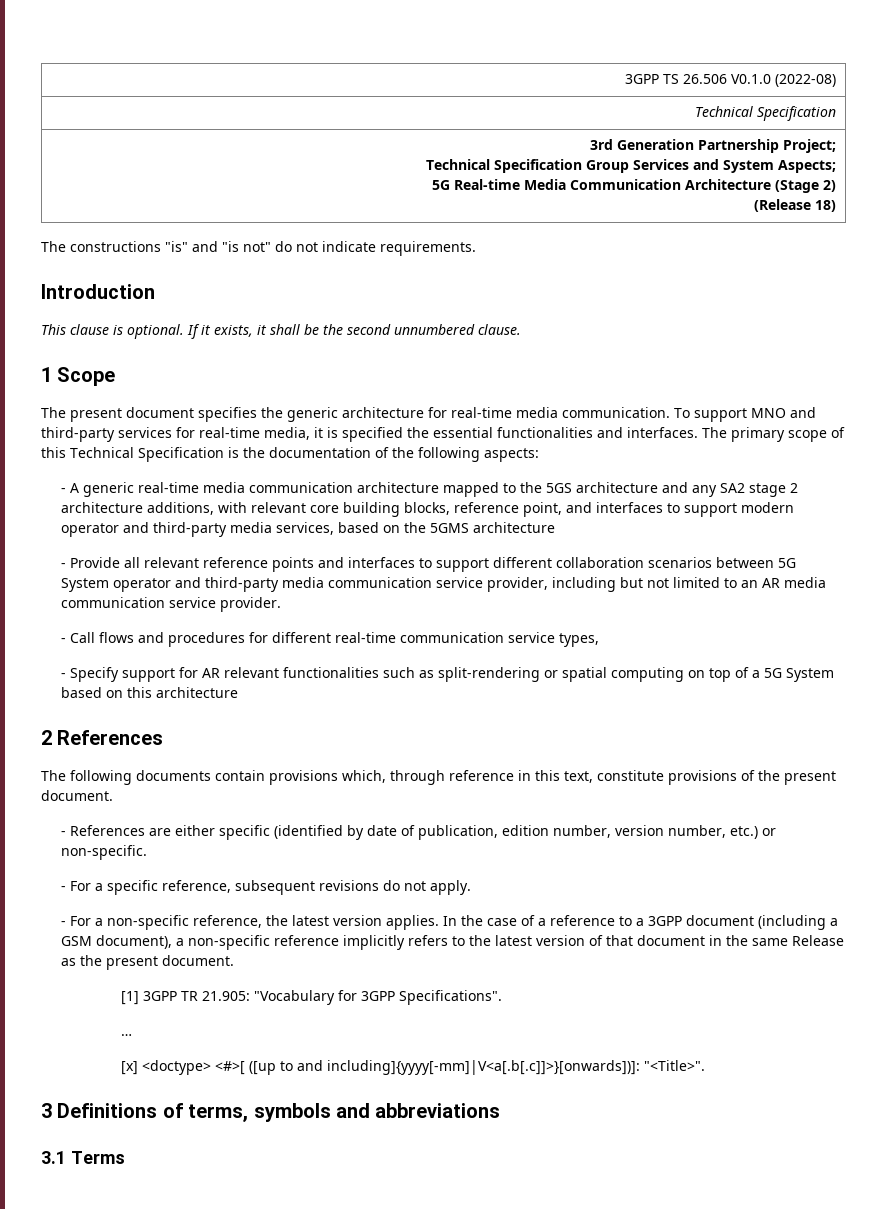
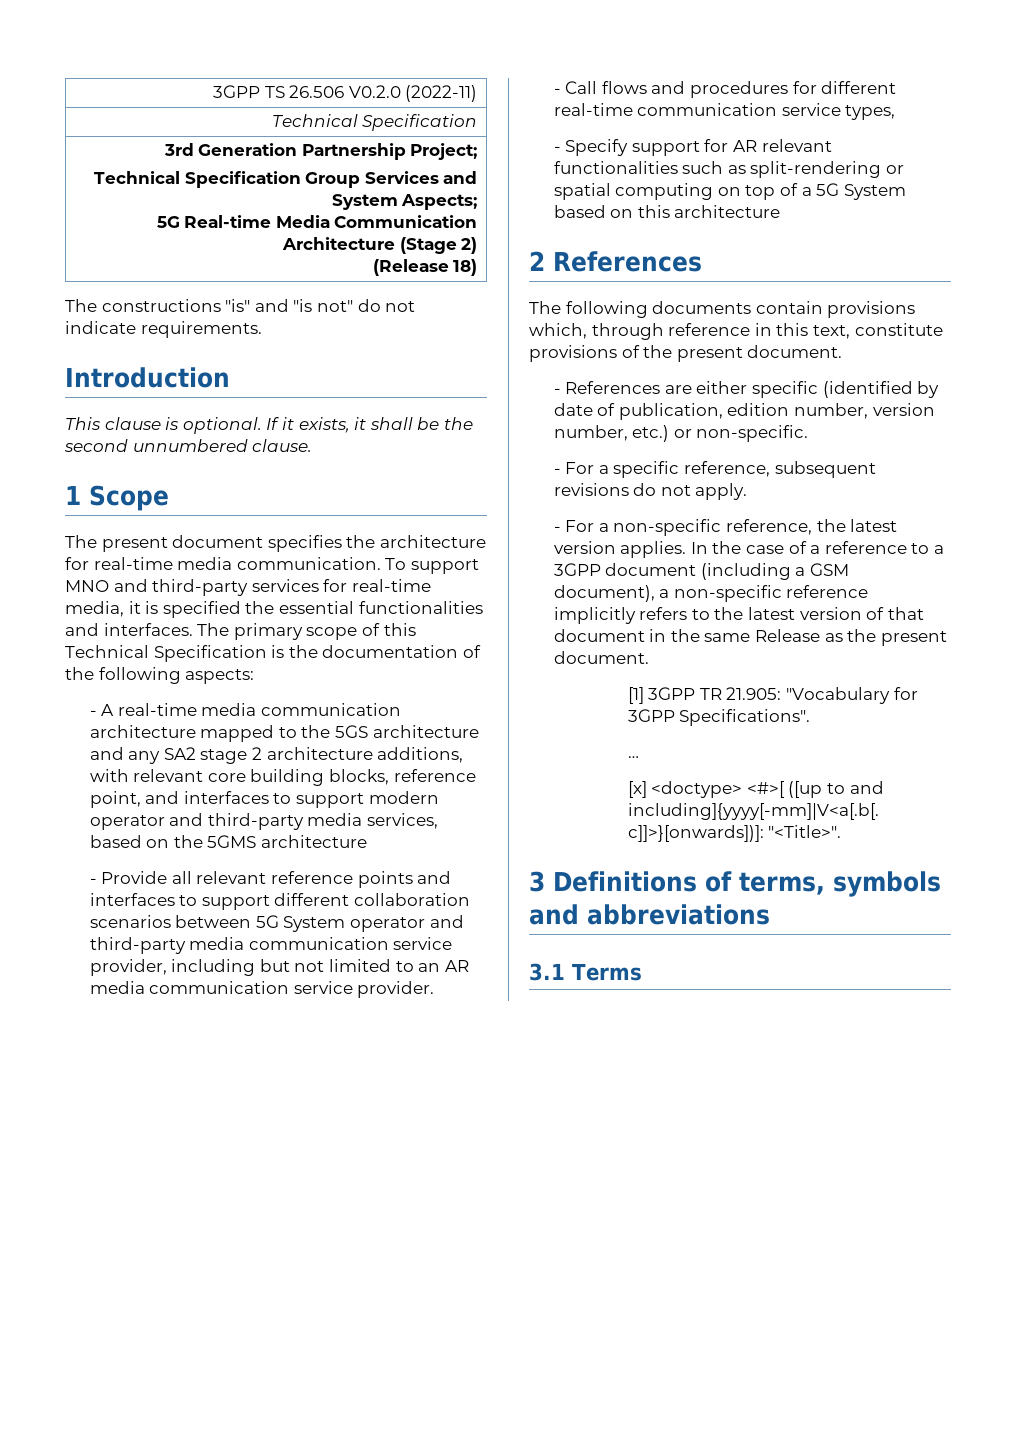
- 3GPP TS 26.506 V0.1.0 (2022-08)
+ 3GPP TS 26.506 V0.2.0 (2022-11)
- The present document specifies the generic architecture for real-time media communication.
+ The present document specifies the architecture for real-time media communication.
- - A generic real-time media communication architecture mapped to the 5GS architecture and any SA2 stage 2 architecture additions, with relevant core building blocks, reference point, and interfaces to support modern operator and third-party media services, based on the 5GMS architecture
+ - A real-time media communication architecture mapped to the 5GS architecture and any SA2 stage 2 architecture additions, with relevant core building blocks, reference point, and interfaces to support modern operator and third-party media services, based on the 5GMS architecture

